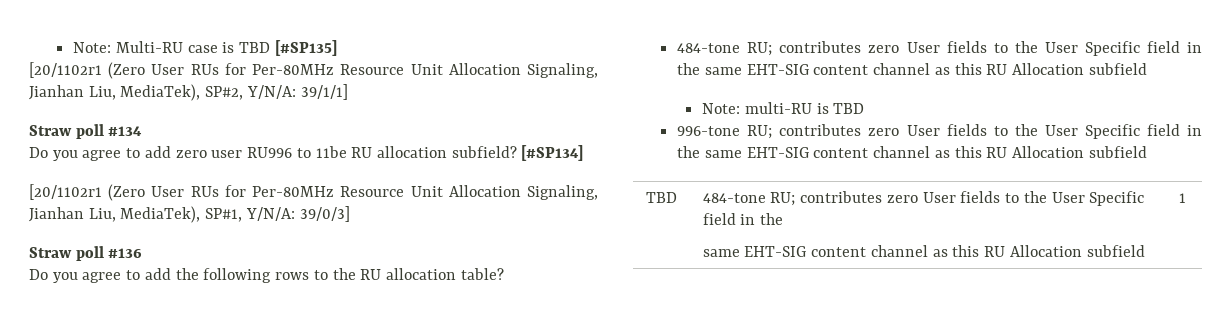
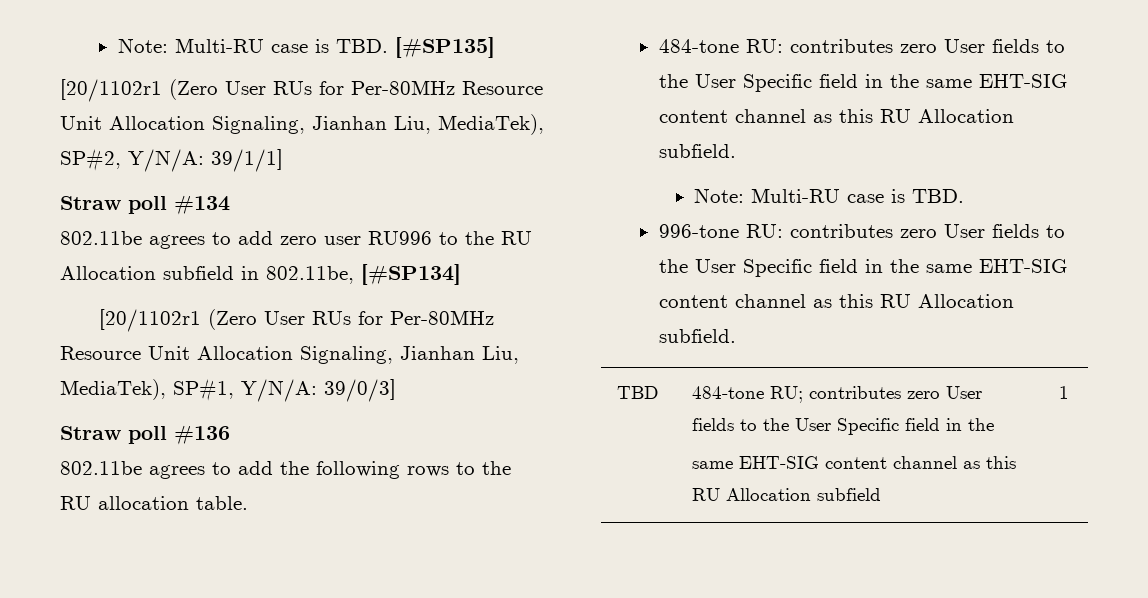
- Note: Multi-RU case is TBD [#SP135]
+ Note: Multi-RU case is TBD. [#SP135]
- Do you agree to add zero user RU996 to 11be RU allocation subfield? [#SP134]
+ 802.11be agrees to add zero user RU996 to the RU Allocation subfield in 802.11be, [#SP134]
- Do you agree to add the following rows to the RU allocation table?
- 484-tone RU; contributes zero User fields to the User Specific field in the same EHT-SIG content channel as this RU Allocation subfield
- Note: multi-RU is TBD
+ 802.11be agrees to add the following rows to the RU allocation table.
+ 484-tone RU: contributes zero User fields to the User Specific field in the same EHT-SIG content channel as this RU Allocation subfield.
+ Note: Multi-RU case is TBD.
- 996-tone RU; contributes zero User fields to the User Specific field in the same EHT-SIG content channel as this RU Allocation subfield
+ 996-tone RU: contributes zero User fields to the User Specific field in the same EHT-SIG content channel as this RU Allocation subfield.

